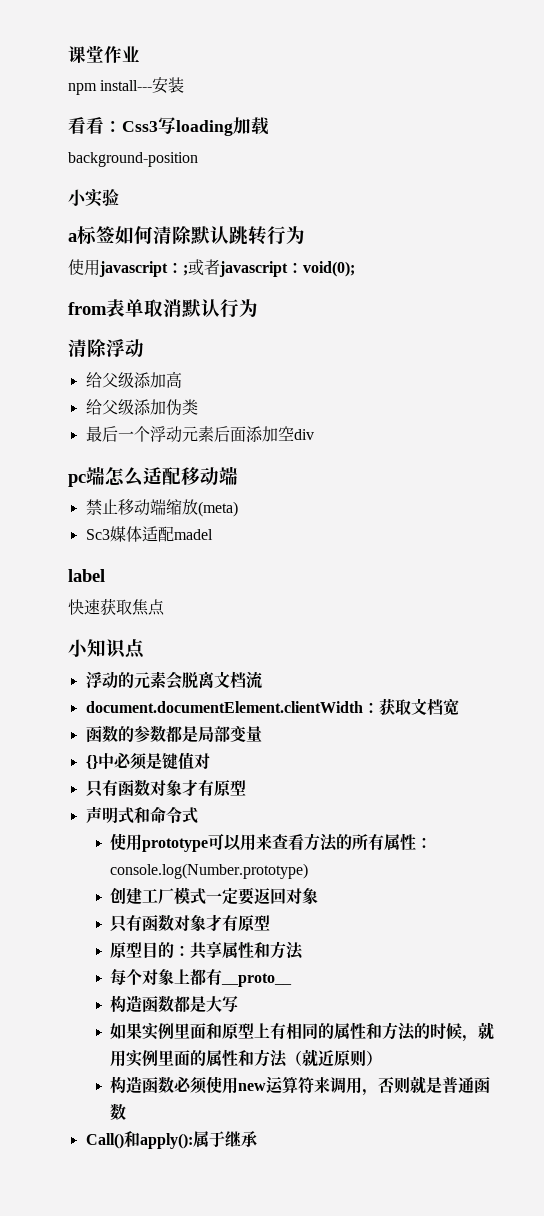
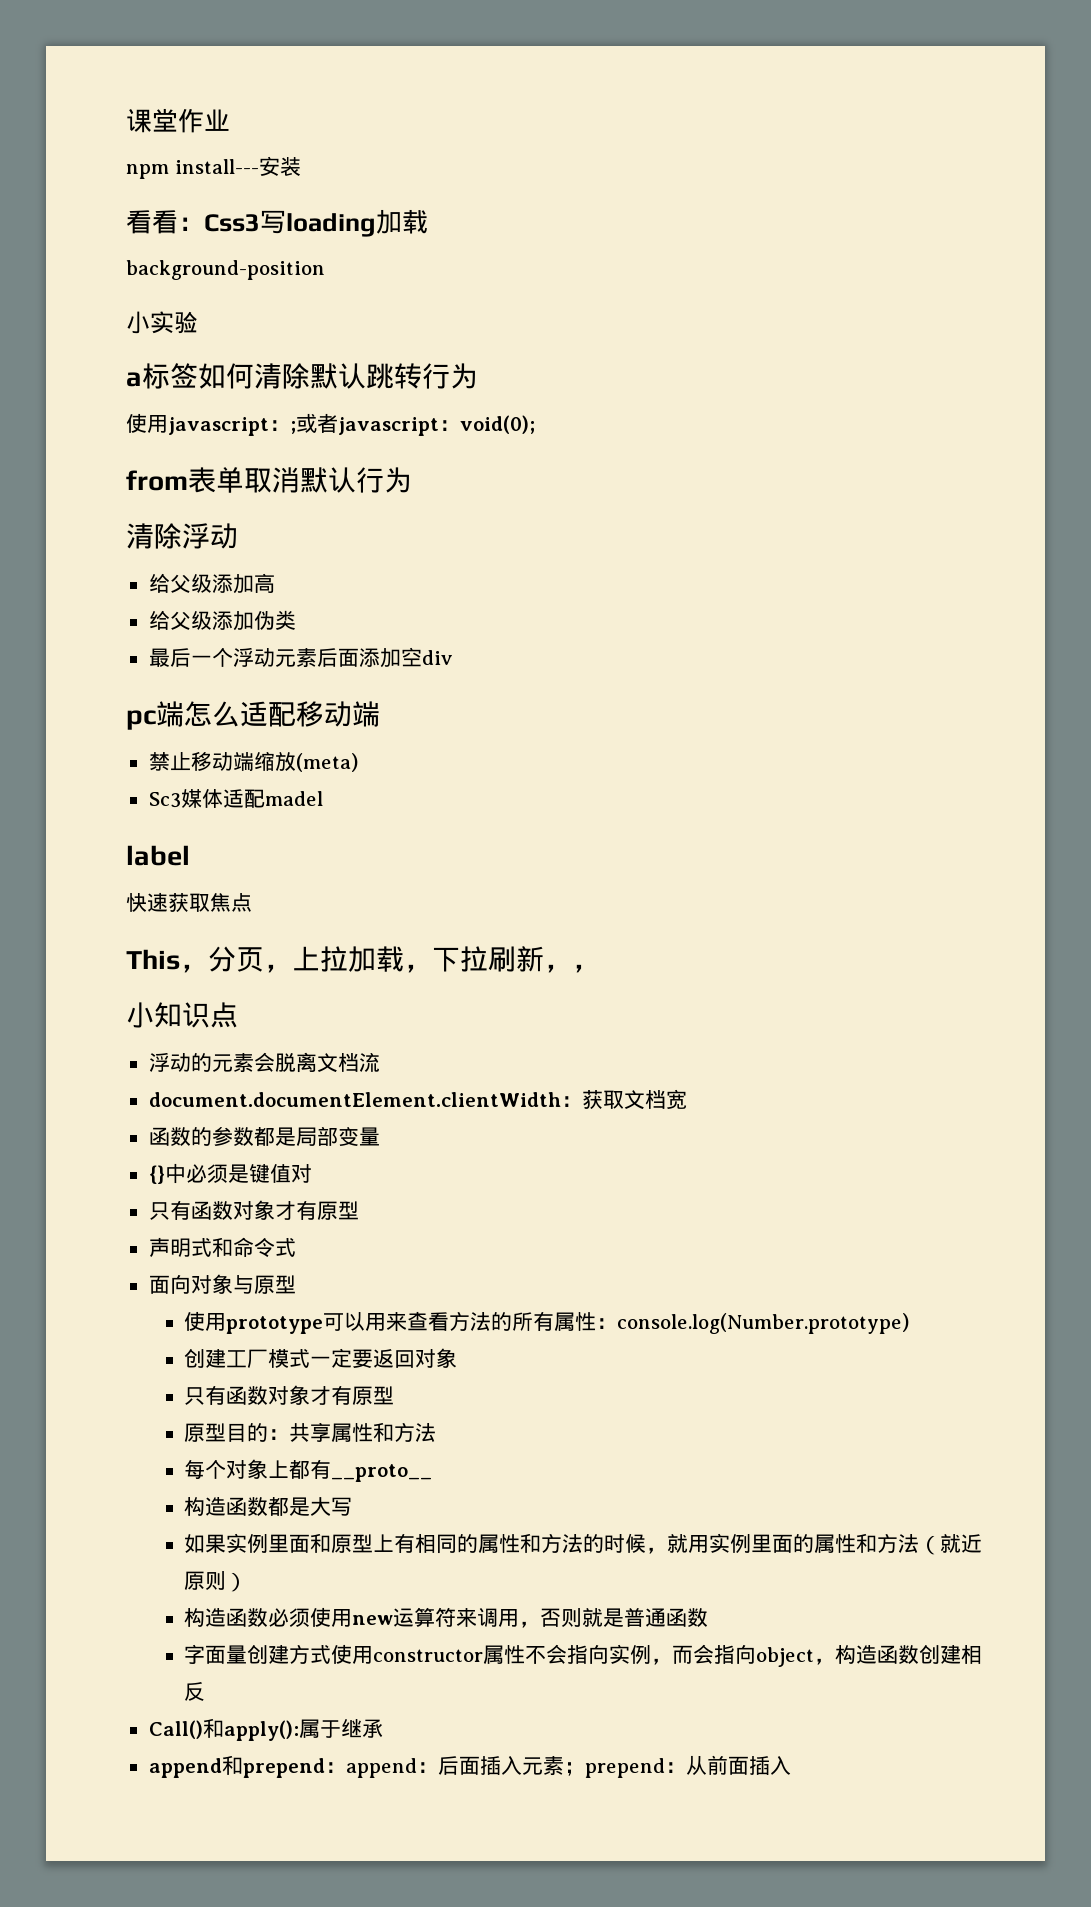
+ This，分页，上拉加载，下拉刷新，，
+ 面向对象与原型
+ 字面量创建方式使用constructor属性不会指向实例，而会指向object，构造函数创建相反
+ append和prepend：append：后面插入元素；prepend：从前面插入

